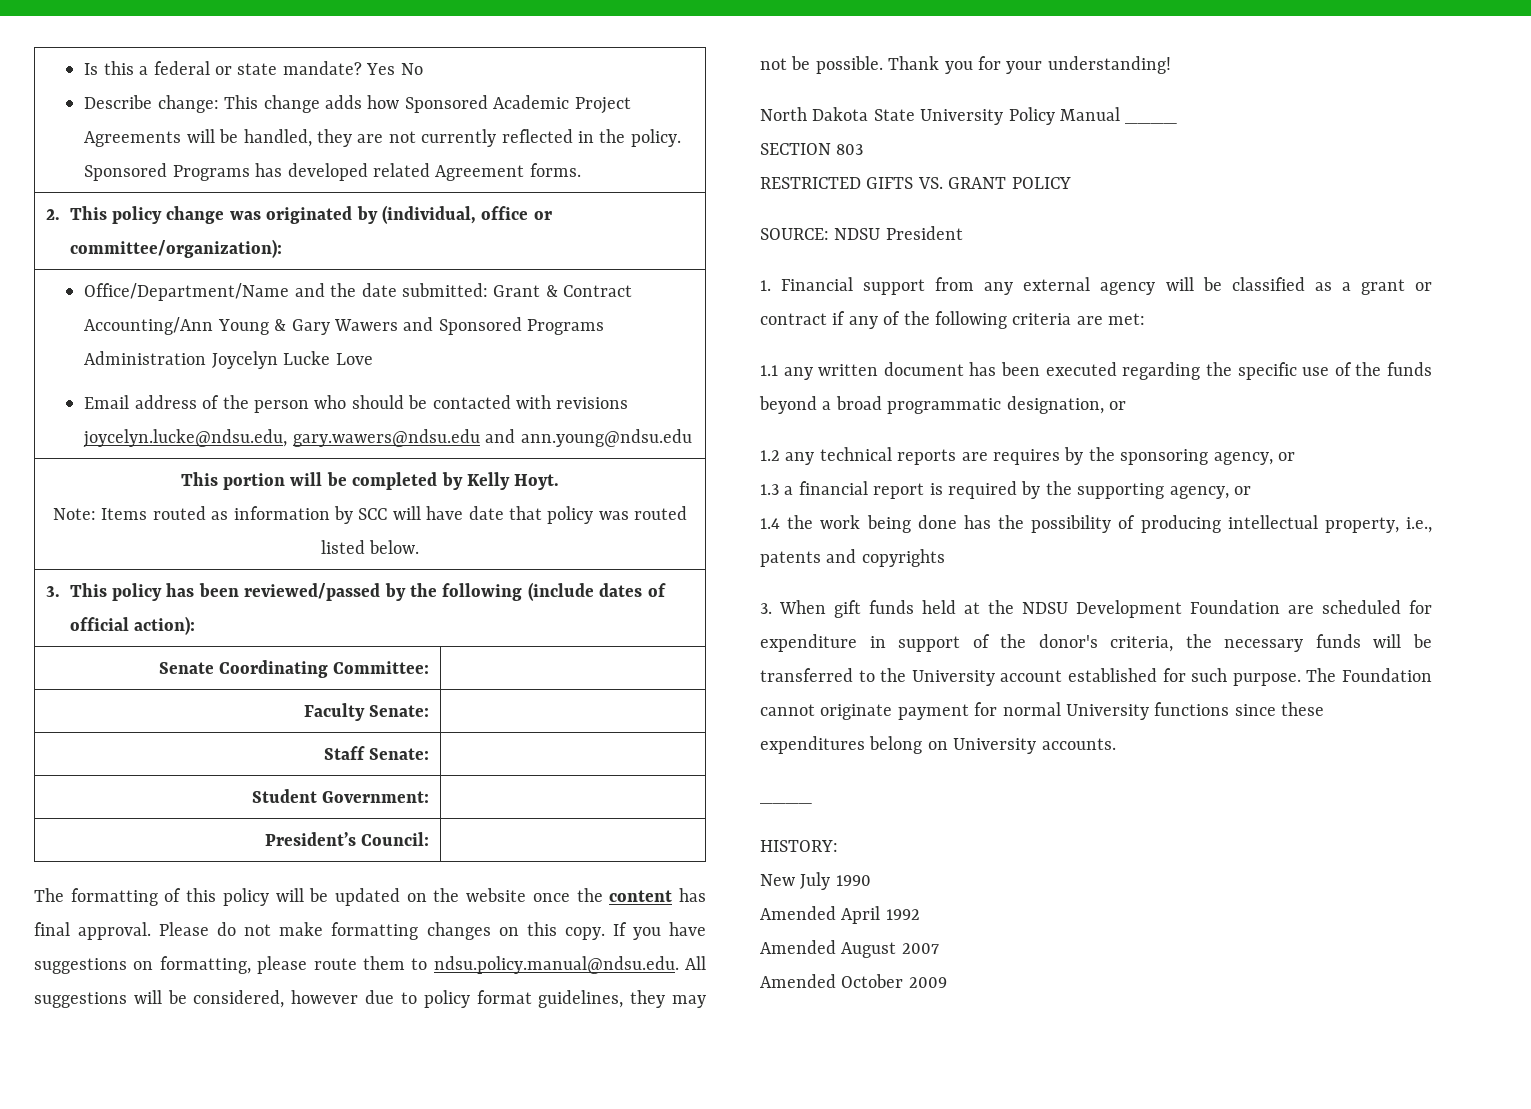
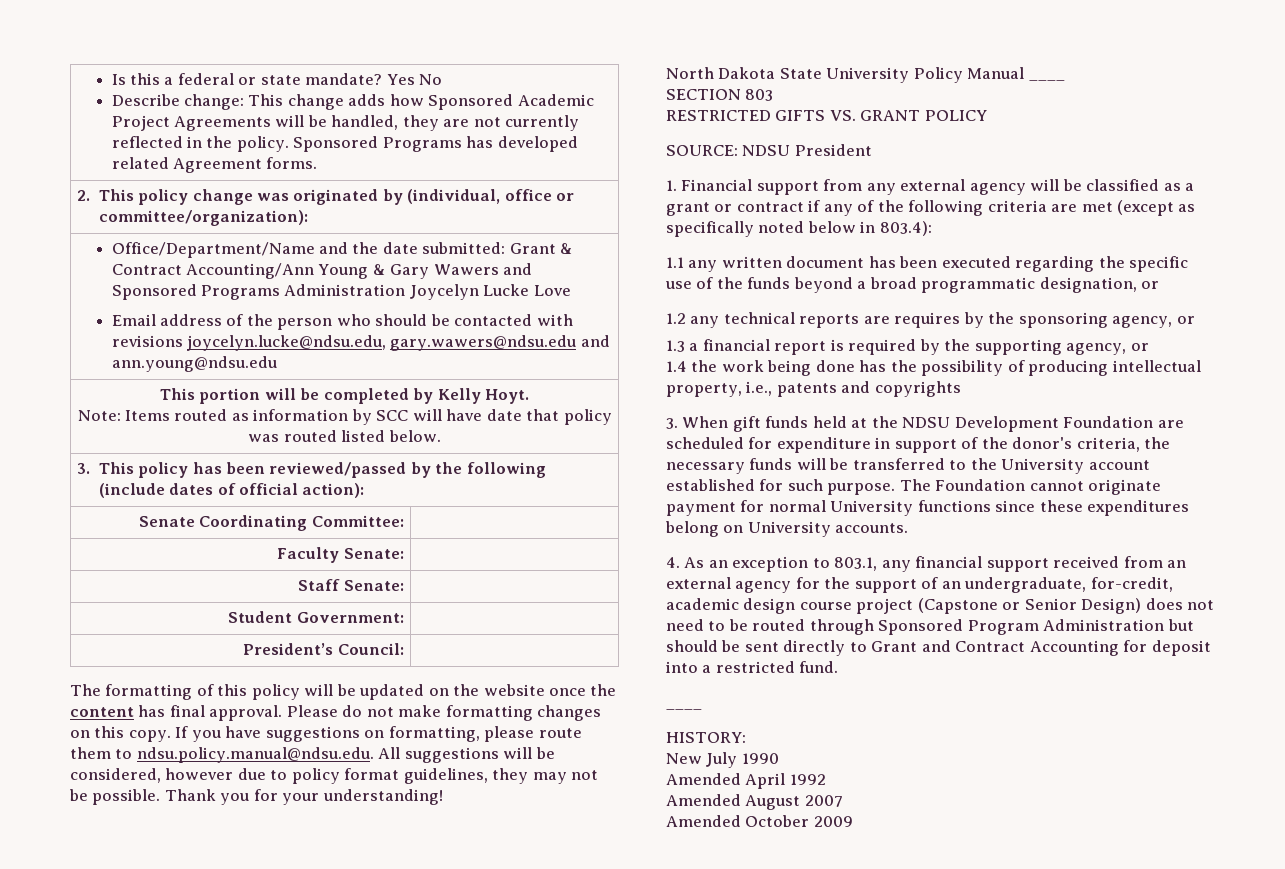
- 1. Financial support from any external agency will be classified as a grant or contract if any of the following criteria are met:
+ 1. Financial support from any external agency will be classified as a grant or contract if any of the following criteria are met (except as specifically noted below in 803.4):
+ 4. As an exception to 803.1, any financial support received from an external agency for the support of an undergraduate, for-credit, academic design course project (Capstone or Senior Design) does not need to be routed through Sponsored Program Administration but should be sent directly to Grant and Contract Accounting for deposit into a restricted fund.

